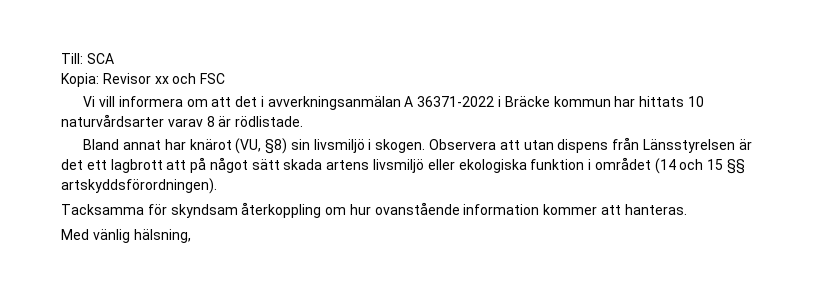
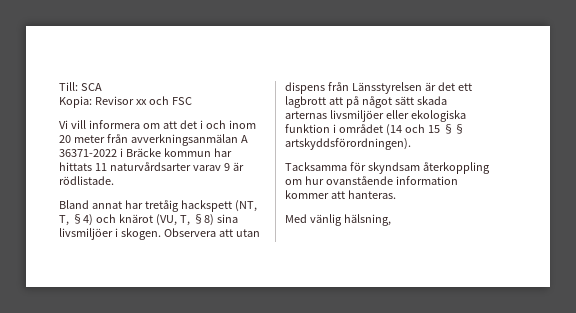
- Vi vill informera om att det i avverkningsanmälan A 36371-2022 i Bräcke kommun har hittats 10 naturvårdsarter varav 8 är rödlistade.
+ Vi vill informera om att det i och inom 20 meter från avverkningsanmälan A 36371-2022 i Bräcke kommun har hittats 11 naturvårdsarter varav 9 är rödlistade.
- Bland annat har knärot (VU, §8) sin livsmiljö i skogen.
+ Bland annat har tretåig hackspett (NT, T, §4) och knärot (VU, T, §8) sina livsmiljöer i skogen.
- Observera att utan dispens från Länsstyrelsen är det ett lagbrott att på något sätt skada artens livsmiljö eller ekologiska funktion i området (14 och 15 §§ artskyddsförordningen).
+ Observera att utan dispens från Länsstyrelsen är det ett lagbrott att på något sätt skada arternas livsmiljöer eller ekologiska funktion i området (14 och 15 §§ artskyddsförordningen).

